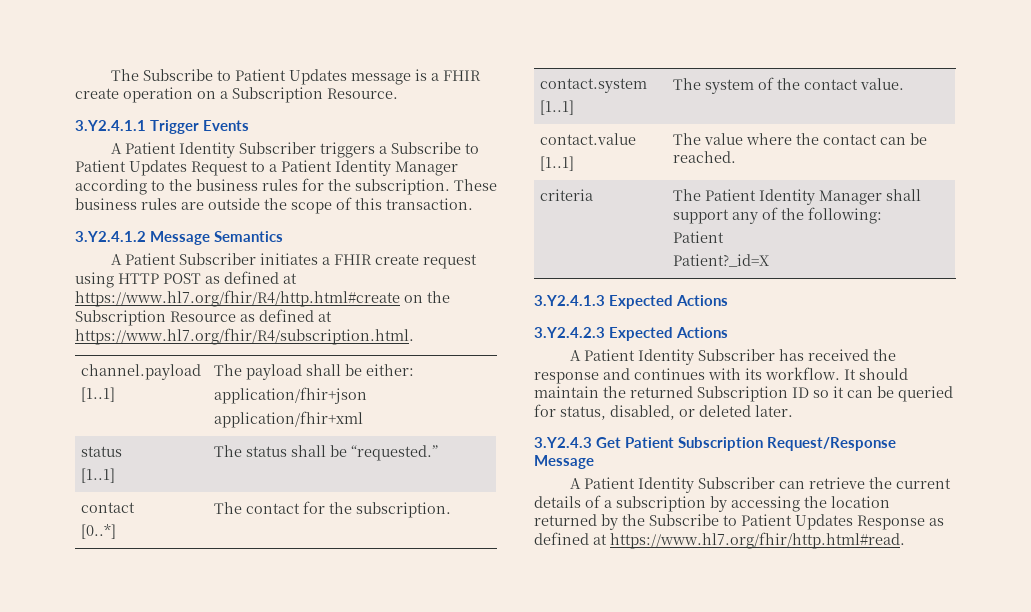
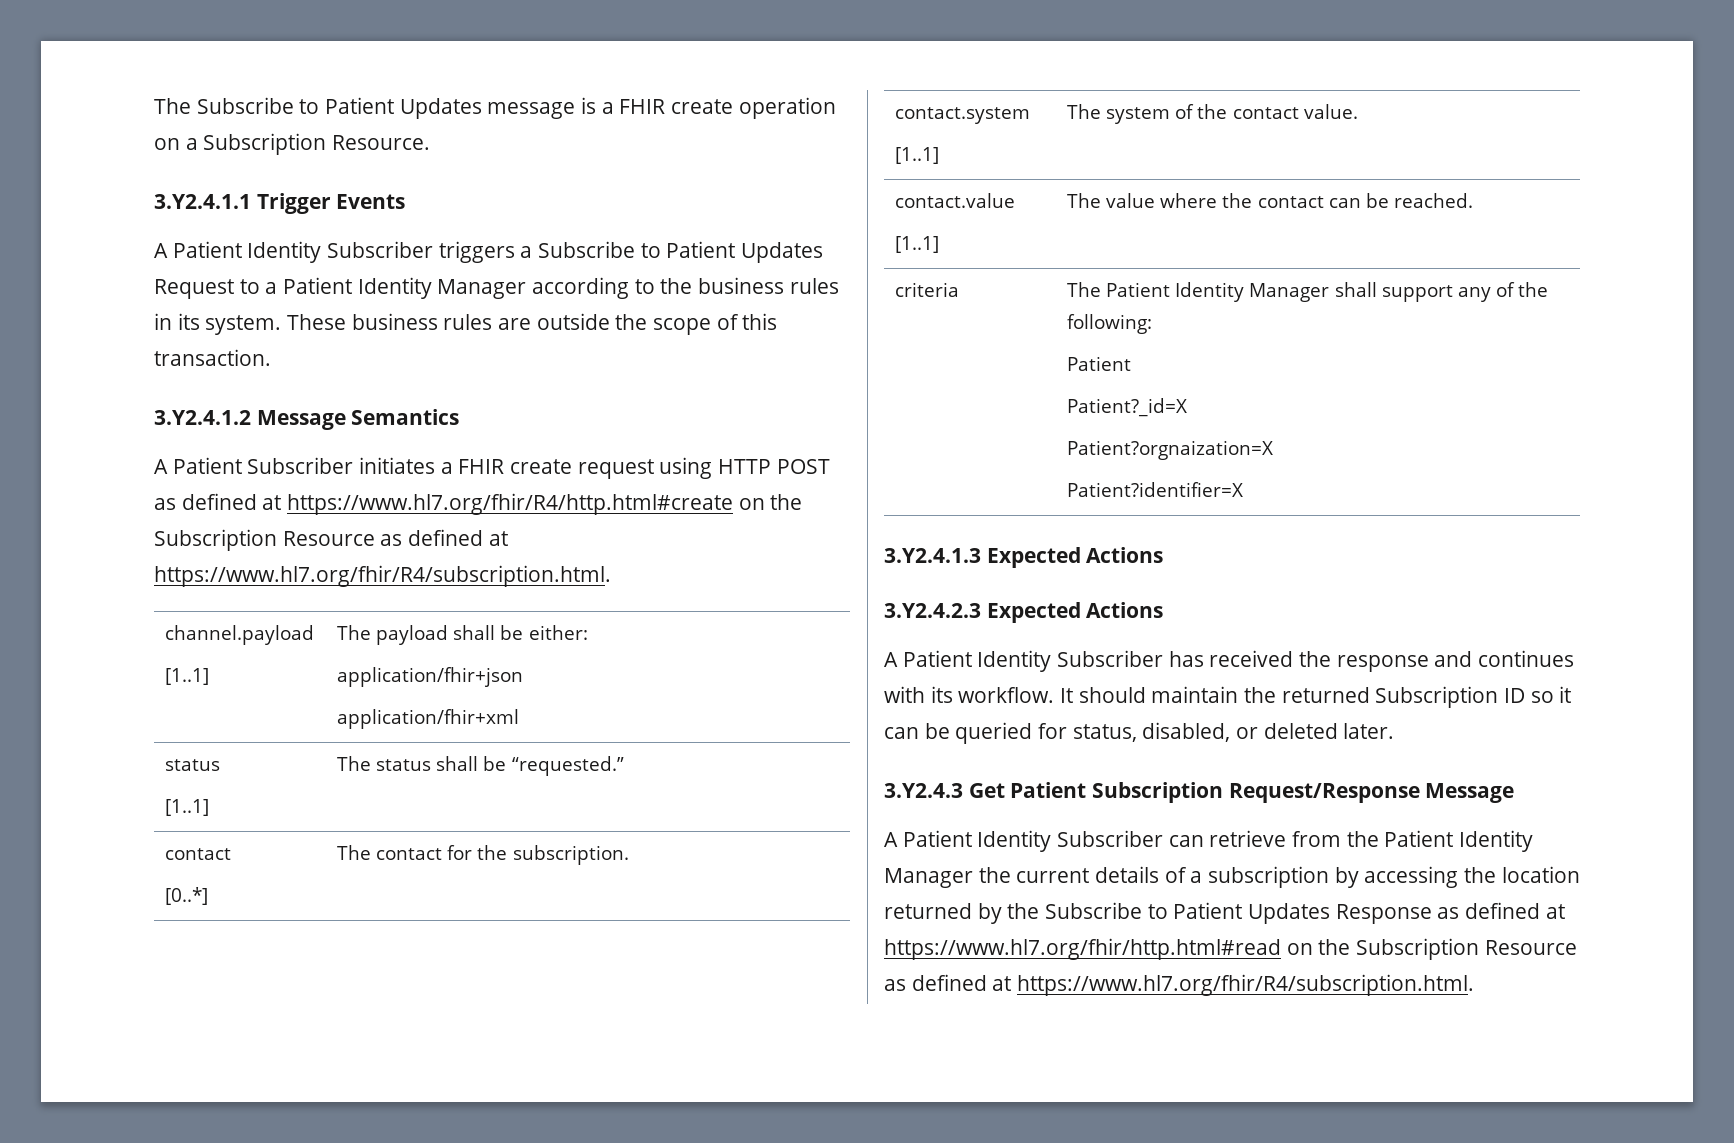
- A Patient Identity Subscriber triggers a Subscribe to Patient Updates Request to a Patient Identity Manager according to the business rules for the subscription.
+ A Patient Identity Subscriber triggers a Subscribe to Patient Updates Request to a Patient Identity Manager according to the business rules in its system.
  criteria | The Patient Identity Manager shall support any of the following:
  Patient
  Patient?_id=X
+ Patient?orgnaization=X
+ Patient?identifier=X
- A Patient Identity Subscriber can retrieve the current details of a subscription by accessing the location returned by the Subscribe to Patient Updates Response as defined at https://www.hl7.org/fhir/http.html#read.
+ A Patient Identity Subscriber can retrieve from the Patient Identity Manager the current details of a subscription by accessing the location returned by the Subscribe to Patient Updates Response as defined at https://www.hl7.org/fhir/http.html#read on the Subscription Resource as defined at https://www.hl7.org/fhir/R4/subscription.html.

